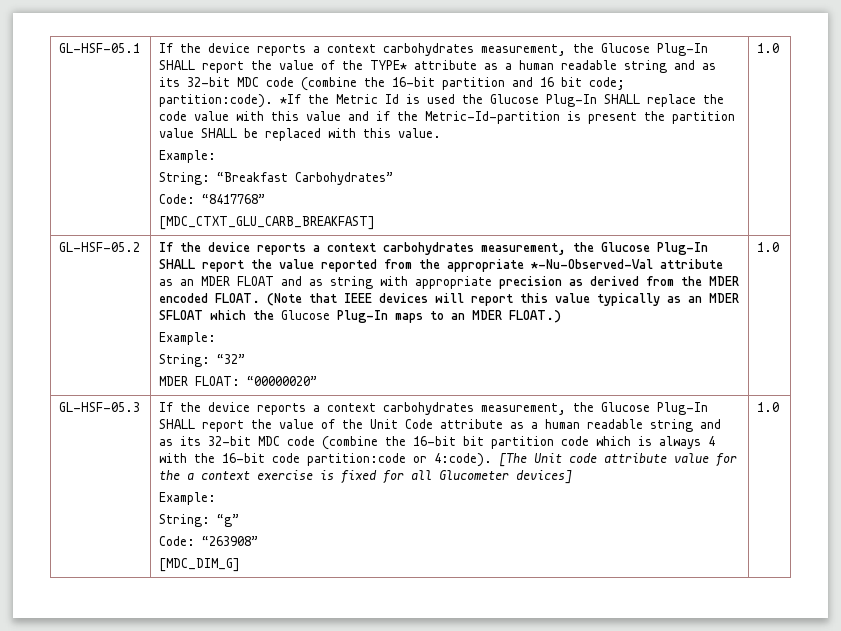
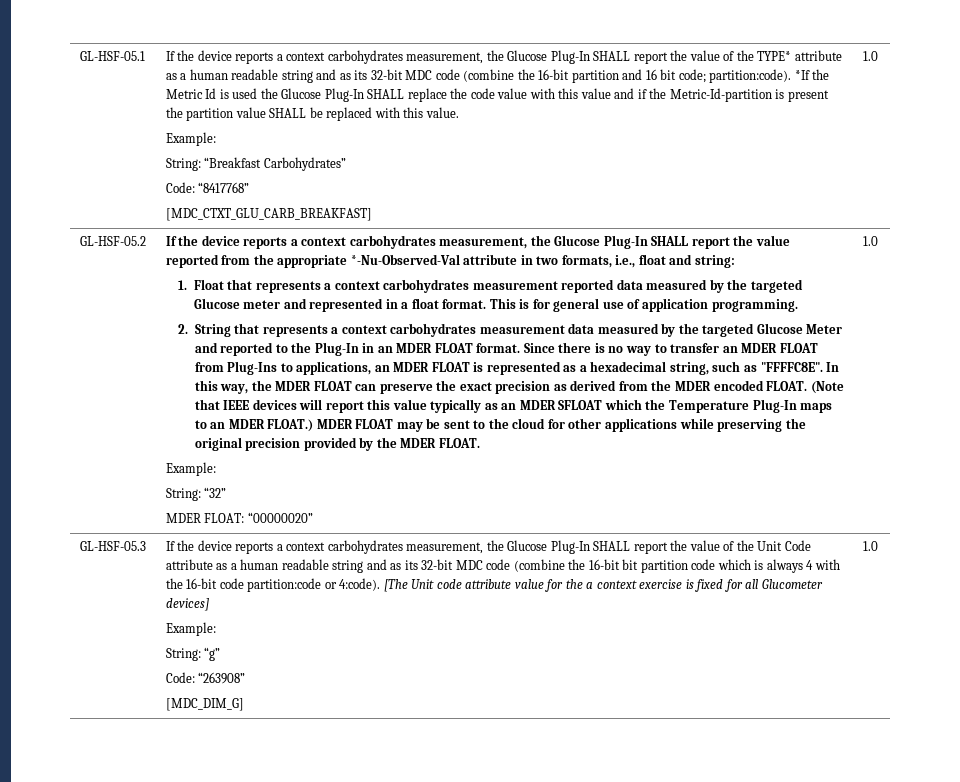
- If the device reports a context carbohydrates measurement, the Glucose Plug-In SHALL report the value reported from the appropriate *-Nu-Observed-Val attribute as an MDER FLOAT and as string with appropriate precision as derived from the MDER encoded FLOAT.
+ If the device reports a context carbohydrates measurement, the Glucose Plug-In SHALL report the value reported from the appropriate *-Nu-Observed-Val attribute in two formats, i.e., float and string:
+ 1. Float that represents a context carbohydrates measurement reported data measured by the targeted Glucose meter and represented in a float format. This is for general use of application programming.
+ 2. String that represents a context carbohydrates measurement data measured by the targeted Glucose Meter and reported to the Plug-In in an MDER FLOAT format. Since there is no way to transfer an MDER FLOAT from Plug-Ins to applications, an MDER FLOAT is represented as a hexadecimal string, such as "FFFFC8E". In this way, the MDER FLOAT can preserve the exact precision as derived from the MDER encoded FLOAT.
- (Note that IEEE devices will report this value typically as an MDER SFLOAT which the Glucose Plug-In maps to an MDER FLOAT.)
+ (Note that IEEE devices will report this value typically as an MDER SFLOAT which the Temperature Plug-In maps to an MDER FLOAT.) MDER FLOAT may be sent to the cloud for other applications while preserving the original precision provided by the MDER FLOAT.

